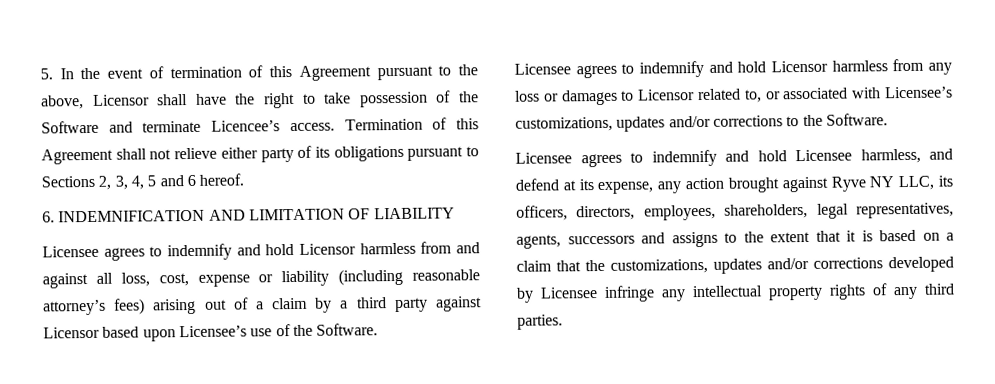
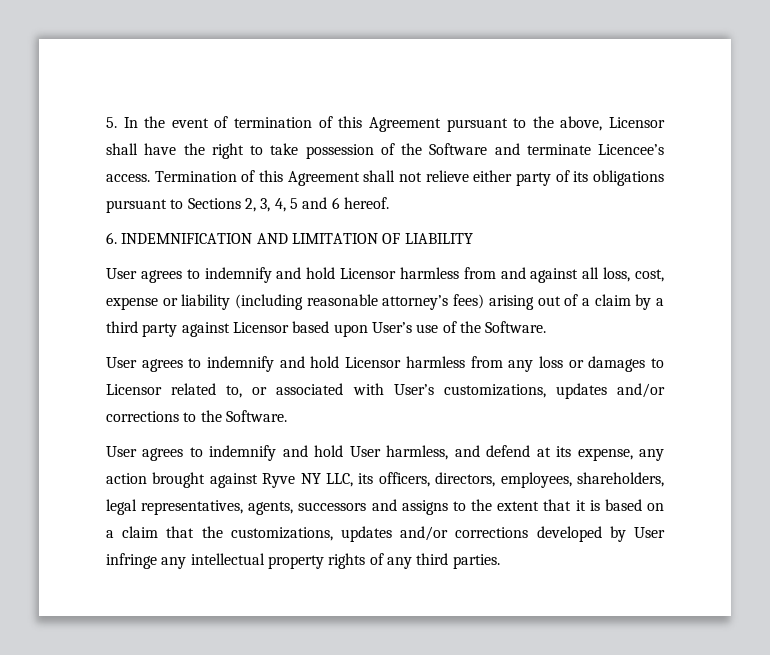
- Licensee agrees to indemnify and hold Licensor harmless from and against all loss, cost, expense or liability (including reasonable attorney’s fees) arising out of a claim by a third party against Licensor based upon Licensee’s use of the Software.
+ User agrees to indemnify and hold Licensor harmless from and against all loss, cost, expense or liability (including reasonable attorney’s fees) arising out of a claim by a third party against Licensor based upon User’s use of the Software.
- Licensee agrees to indemnify and hold Licensor harmless from any loss or damages to Licensor related to, or associated with Licensee’s customizations, updates and/or corrections to the Software.
+ User agrees to indemnify and hold Licensor harmless from any loss or damages to Licensor related to, or associated with User’s customizations, updates and/or corrections to the Software.
- Licensee agrees to indemnify and hold Licensee harmless, and defend at its expense, any action brought against Ryve NY LLC, its officers, directors, employees, shareholders, legal representatives, agents, successors and assigns to the extent that it is based on a claim that the customizations, updates and/or corrections developed by Licensee infringe any intellectual property rights of any third parties.
+ User agrees to indemnify and hold User harmless, and defend at its expense, any action brought against Ryve NY LLC, its officers, directors, employees, shareholders, legal representatives, agents, successors and assigns to the extent that it is based on a claim that the customizations, updates and/or corrections developed by User infringe any intellectual property rights of any third parties.

